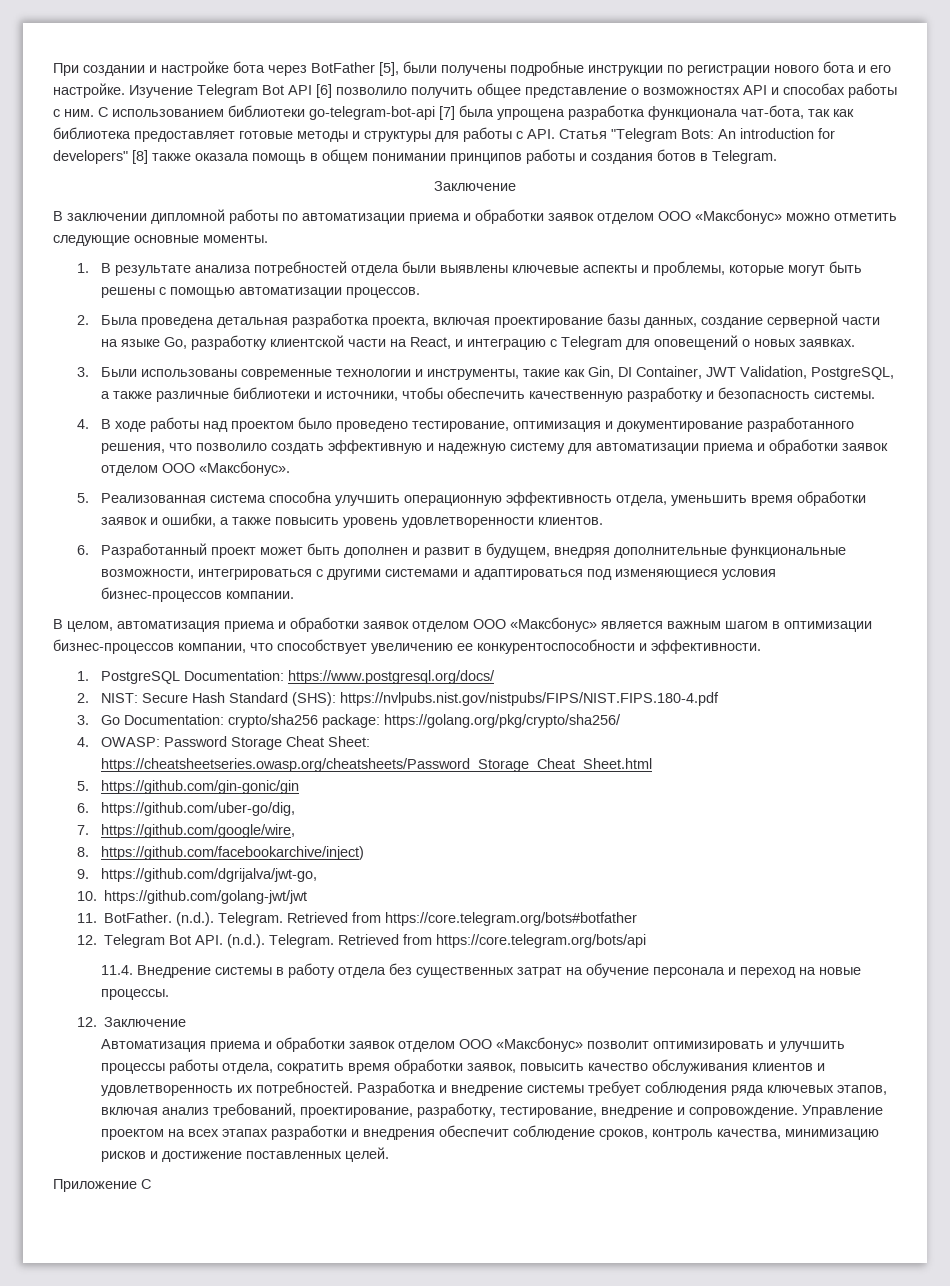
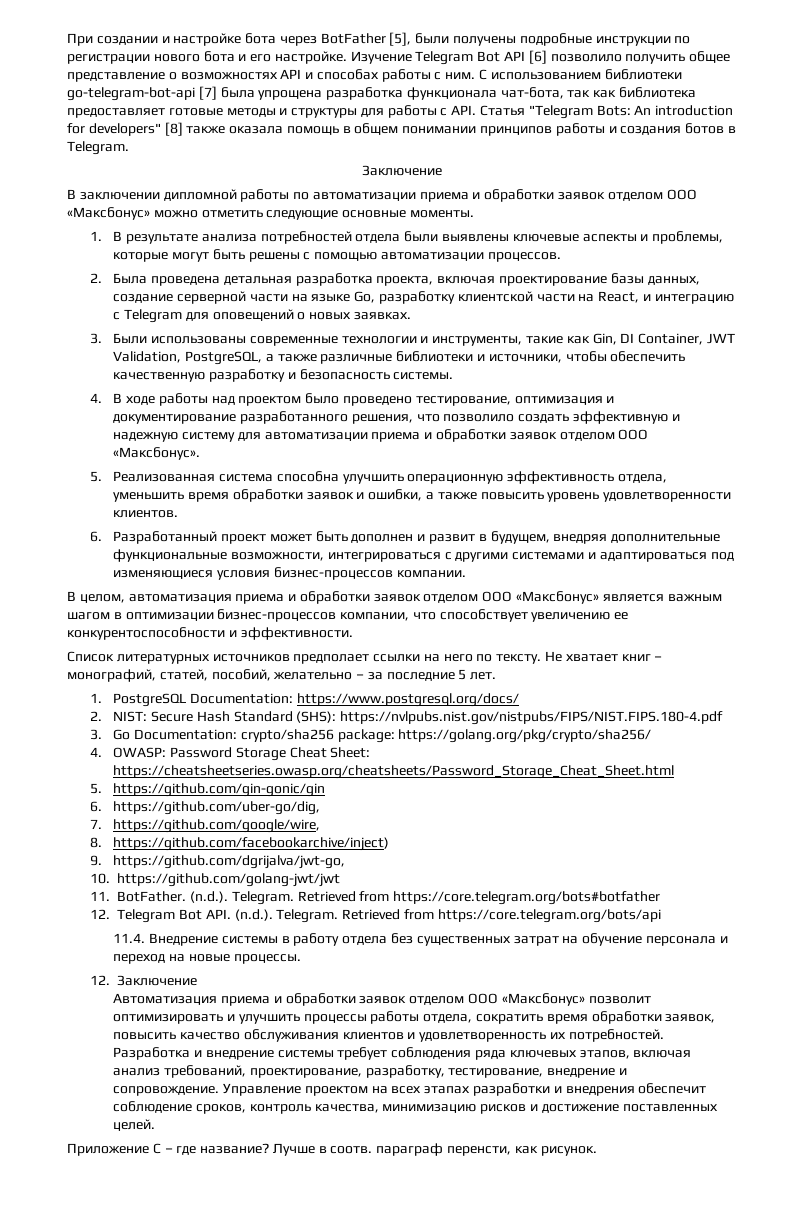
+ Список литературных источников предполает ссылки на него по тексту. Не хватает книг – монографий, статей, пособий, желательно – за последние 5 лет.
- Приложение C
+ Приложение C – где название? Лучше в соотв. параграф перенсти, как рисунок.

